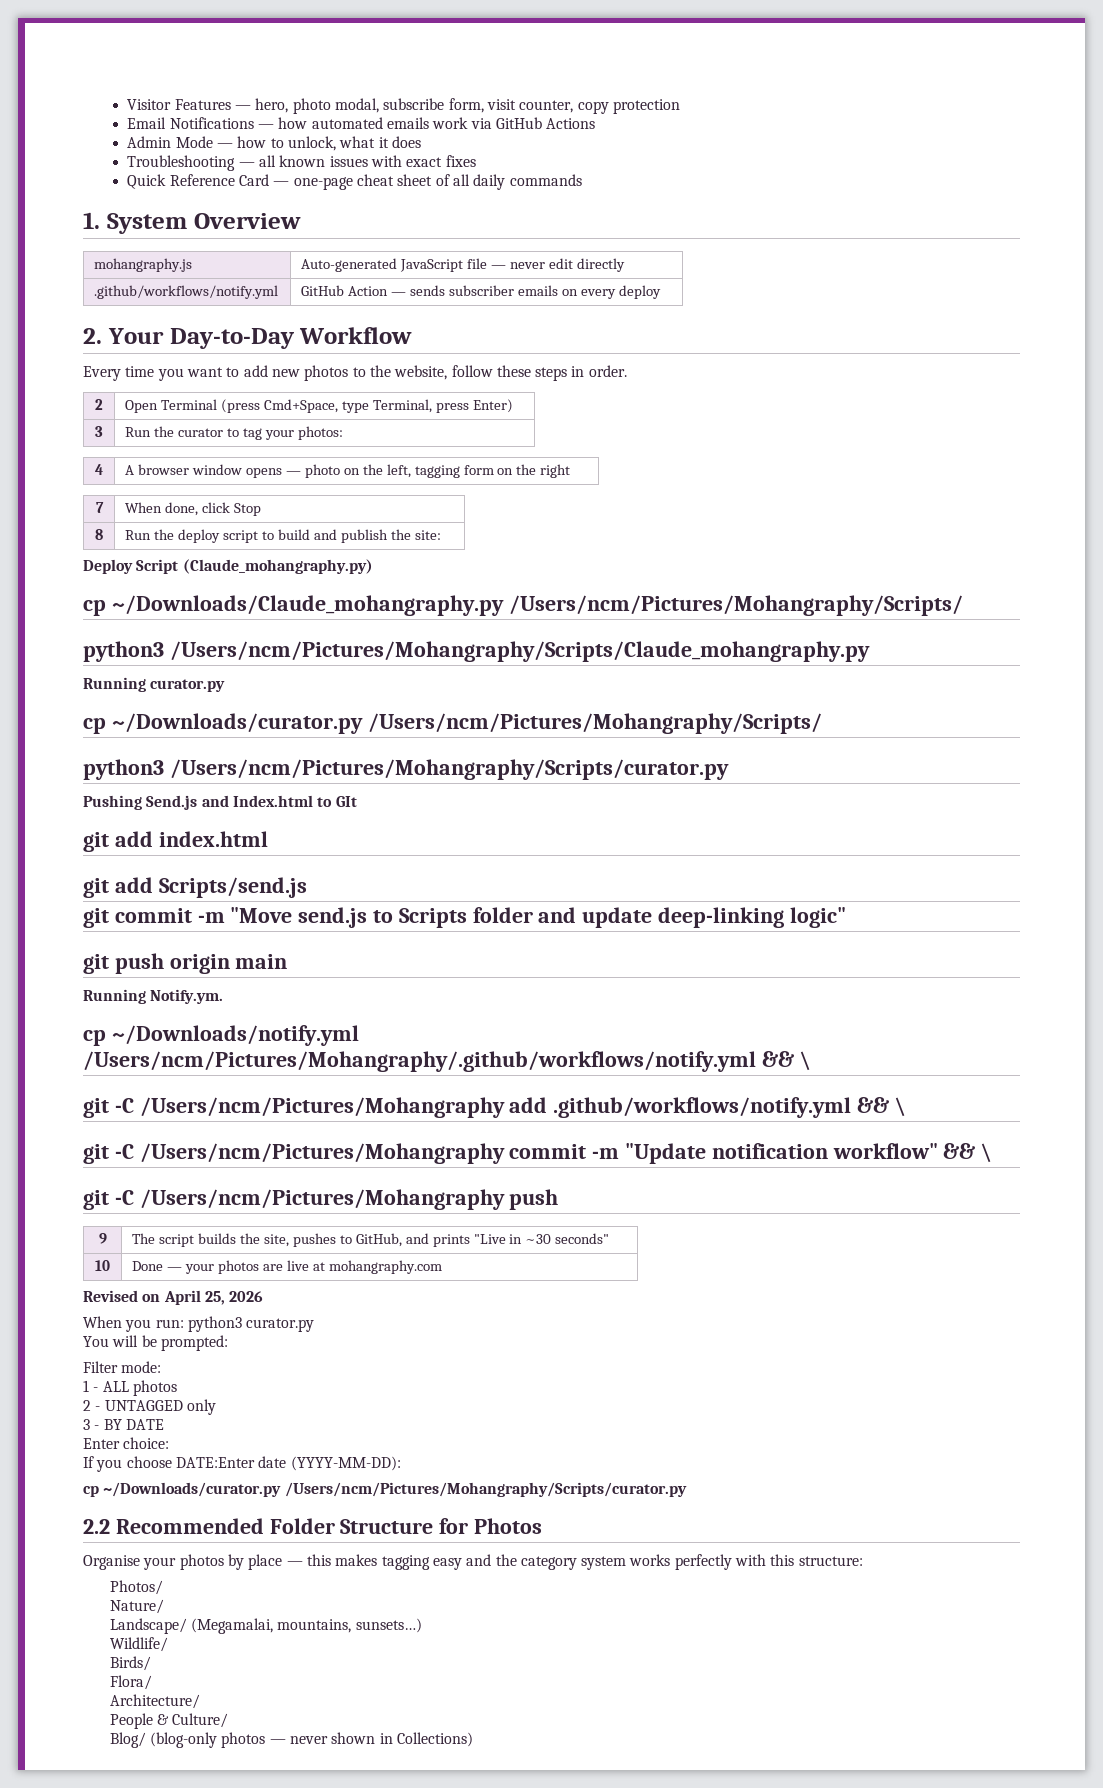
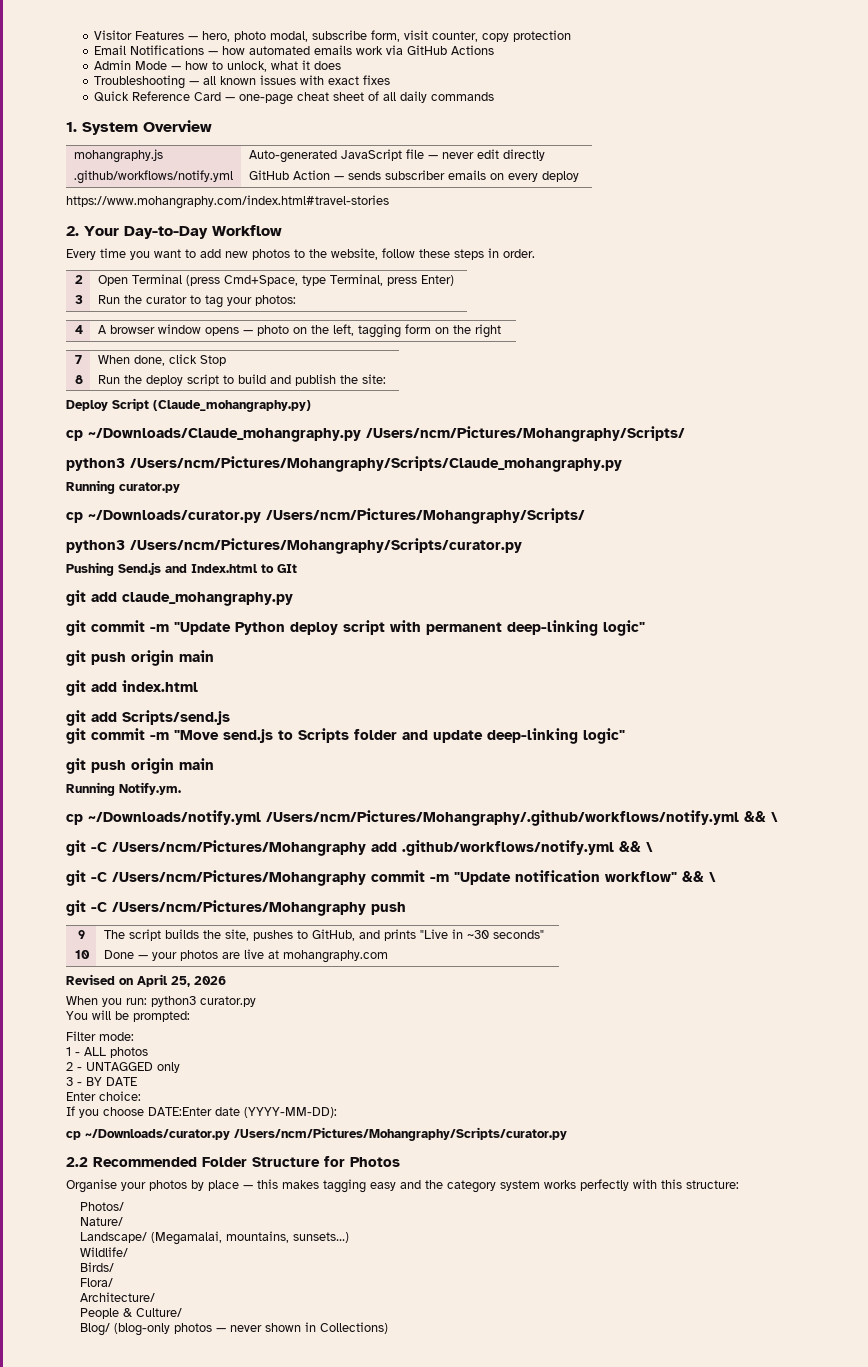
+ https://www.mohangraphy.com/index.html#travel-stories
+ git add claude_mohangraphy.py
+ git commit -m "Update Python deploy script with permanent deep-linking logic"
+ git push origin main

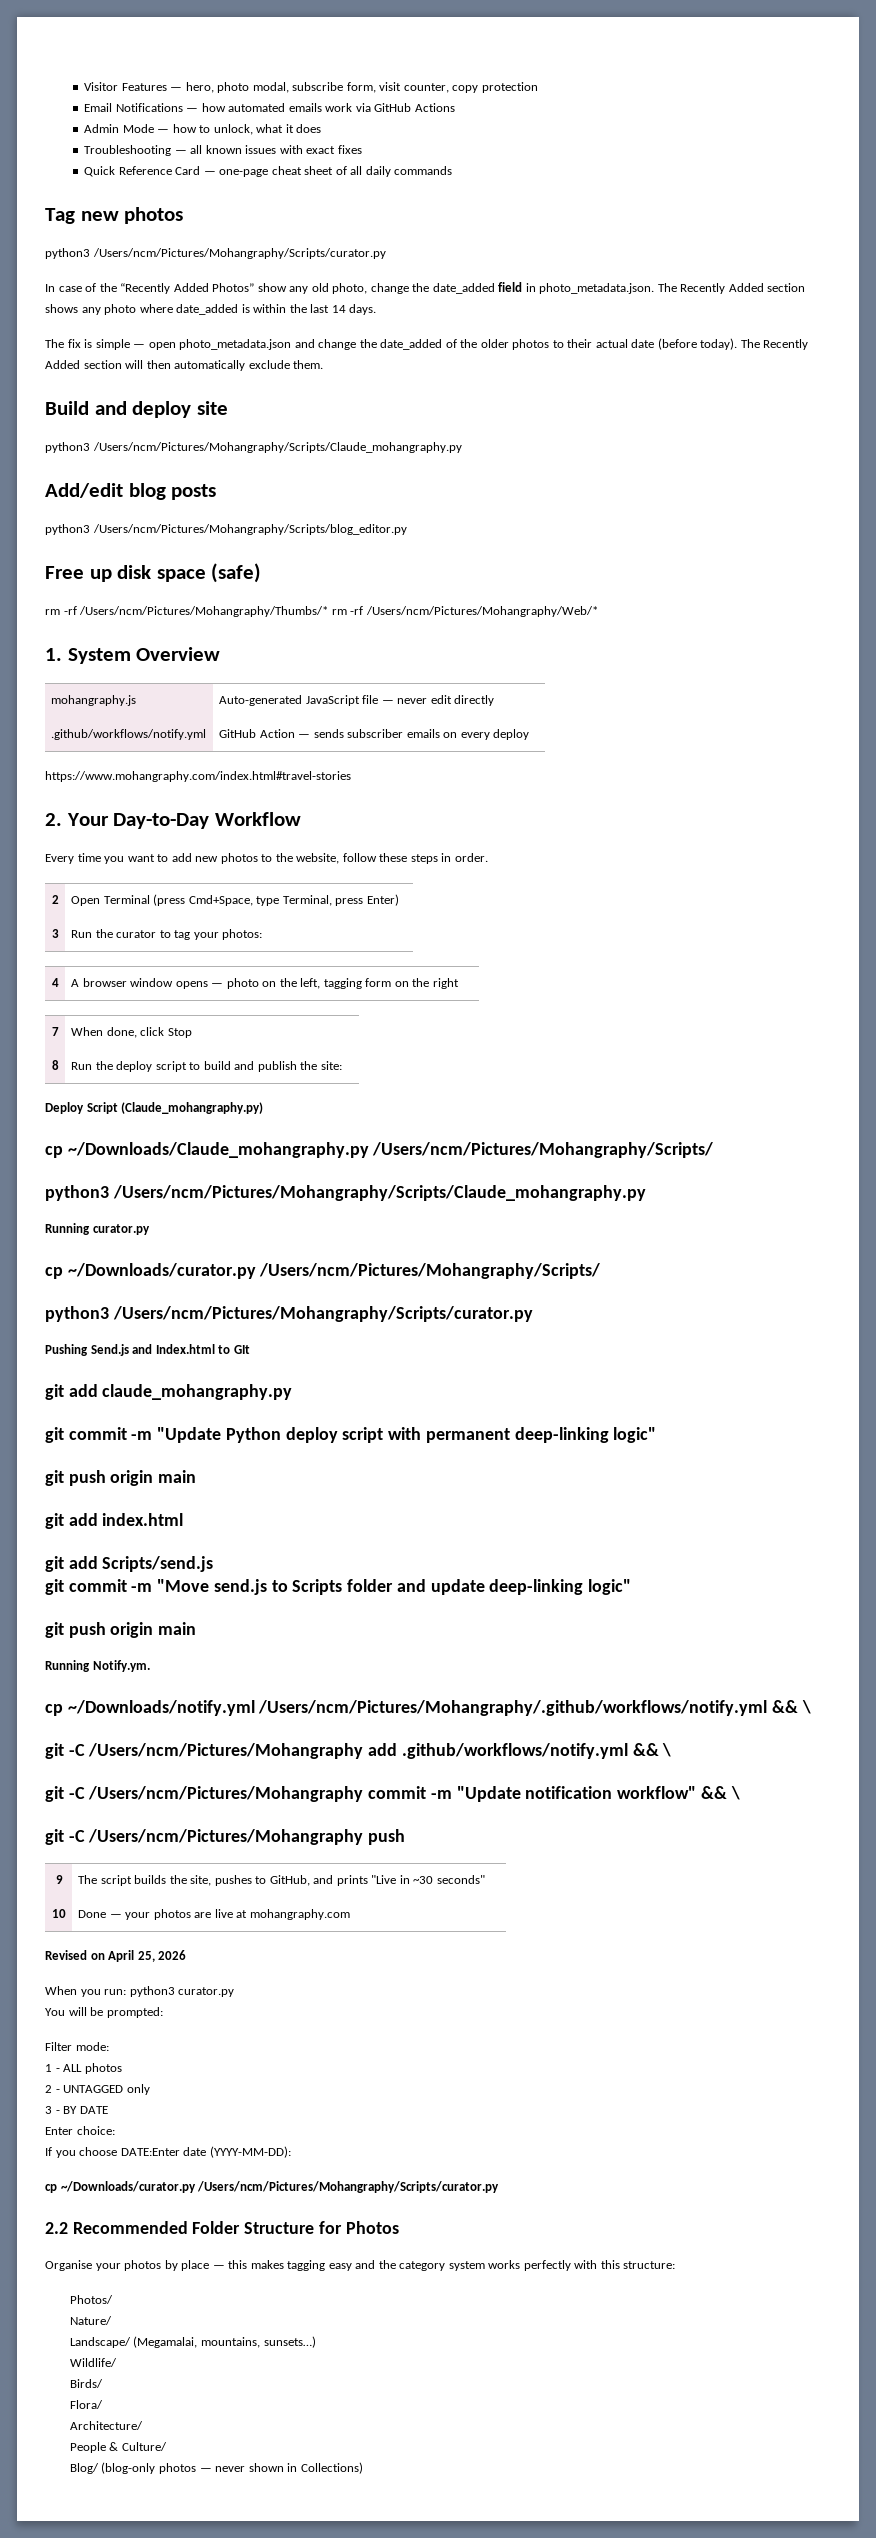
+ Tag new photos
+ python3 /Users/ncm/Pictures/Mohangraphy/Scripts/curator.py
+ In case of the “Recently Added Photos” show any old photo, change the date_added field in photo_metadata.json. The Recently Added section shows any photo where date_added is within the last 14 days.
+ The fix is simple — open photo_metadata.json and change the date_added of the older photos to their actual date (before today). The Recently Added section will then automatically exclude them.
+ Build and deploy site
+ python3 /Users/ncm/Pictures/Mohangraphy/Scripts/Claude_mohangraphy.py
+ Add/edit blog posts
+ python3 /Users/ncm/Pictures/Mohangraphy/Scripts/blog_editor.py
+ Free up disk space (safe)
+ rm -rf /Users/ncm/Pictures/Mohangraphy/Thumbs/* rm -rf /Users/ncm/Pictures/Mohangraphy/Web/*

